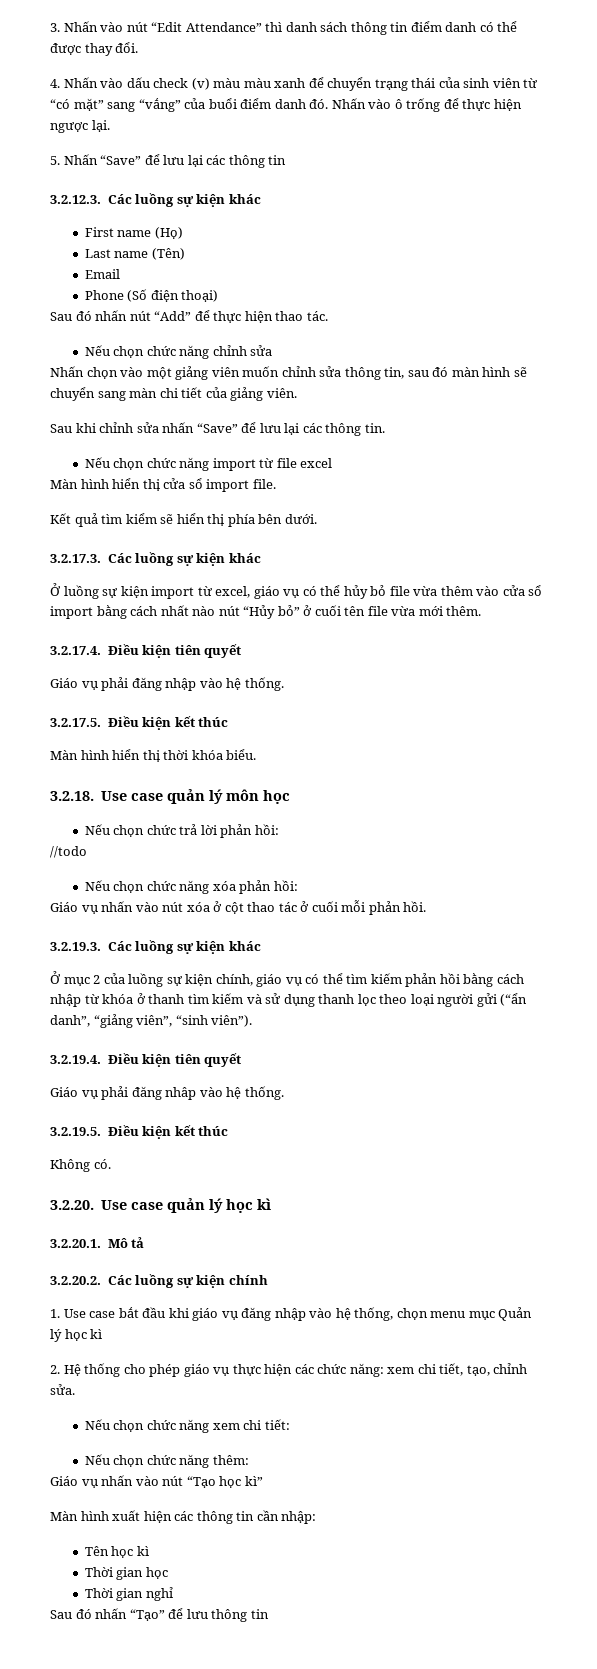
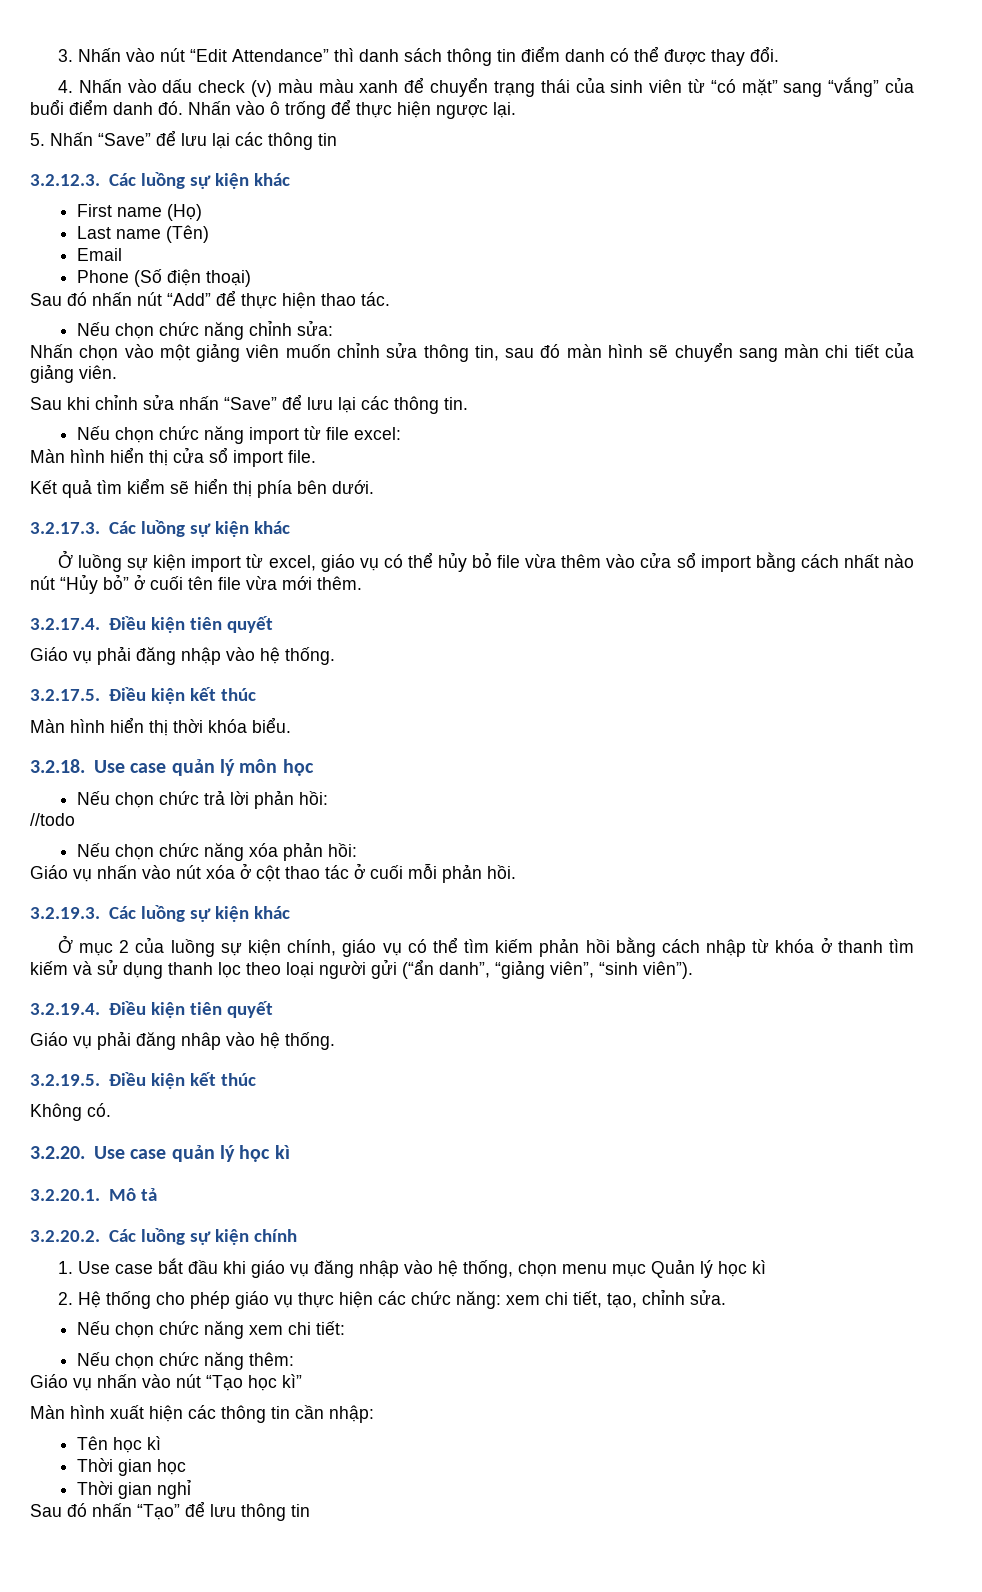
- Nếu chọn chức năng chỉnh sửa
+ Nếu chọn chức năng chỉnh sửa:
- Nếu chọn chức năng import từ file excel
+ Nếu chọn chức năng import từ file excel:

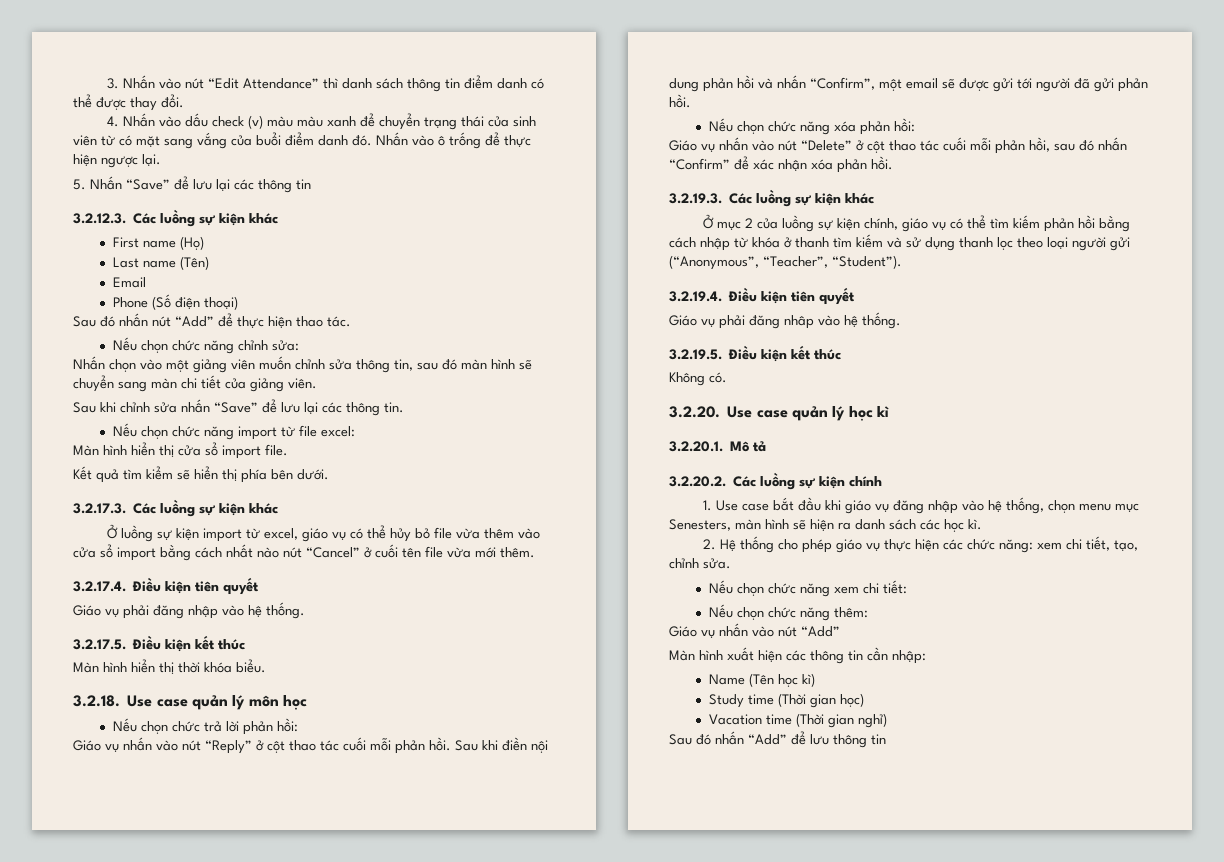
- 4. Nhấn vào dấu check (v) màu màu xanh để chuyển trạng thái của sinh viên từ “có mặt” sang “vắng” của buổi điểm danh đó.
+ 4. Nhấn vào dấu check (v) màu màu xanh để chuyển trạng thái của sinh viên từ có mặt sang vắng của buổi điểm danh đó.
- Ở luồng sự kiện import từ excel, giáo vụ có thể hủy bỏ file vừa thêm vào cửa sổ import bằng cách nhất nào nút “Hủy bỏ” ở cuối tên file vừa mới thêm.
+ Ở luồng sự kiện import từ excel, giáo vụ có thể hủy bỏ file vừa thêm vào cửa sổ import bằng cách nhất nào nút “Cancel” ở cuối tên file vừa mới thêm.
- //todo
+ Giáo vụ nhấn vào nút “Reply” ở cột thao tác cuối mỗi phản hồi. Sau khi điền nội dung phản hồi và nhấn “Confirm”, một email sẽ được gửi tới người đã gửi phản hồi.
- Giáo vụ nhấn vào nút xóa ở cột thao tác ở cuối mỗi phản hồi.
+ Giáo vụ nhấn vào nút “Delete” ở cột thao tác cuối mỗi phản hồi, sau đó nhấn “Confirm” để xác nhận xóa phản hồi.
- Ở mục 2 của luồng sự kiện chính, giáo vụ có thể tìm kiếm phản hồi bằng cách nhập từ khóa ở thanh tìm kiếm và sử dụng thanh lọc theo loại người gửi (“ẩn danh”, “giảng viên”, “sinh viên”).
+ Ở mục 2 của luồng sự kiện chính, giáo vụ có thể tìm kiếm phản hồi bằng cách nhập từ khóa ở thanh tìm kiếm và sử dụng thanh lọc theo loại người gửi (“Anonymous”, “Teacher”, “Student”).
- 1. Use case bắt đầu khi giáo vụ đăng nhập vào hệ thống, chọn menu mục Quản lý học kì
+ 1. Use case bắt đầu khi giáo vụ đăng nhập vào hệ thống, chọn menu mục Senesters, màn hình sẽ hiện ra danh sách các học kì.
- Giáo vụ nhấn vào nút “Tạo học kì”
+ Giáo vụ nhấn vào nút “Add”
- Tên học kì
- Thời gian học
- Thời gian nghỉ
- Sau đó nhấn “Tạo” để lưu thông tin
+ Name (Tên học kì)
+ Study time (Thời gian học)
+ Vacation time (Thời gian nghỉ)
+ Sau đó nhấn “Add” để lưu thông tin

